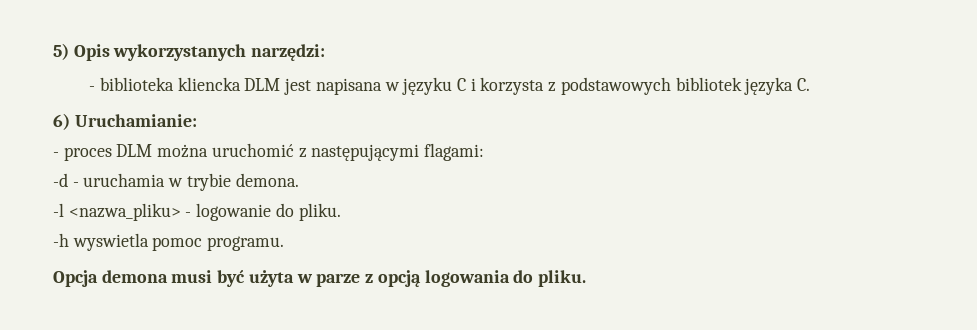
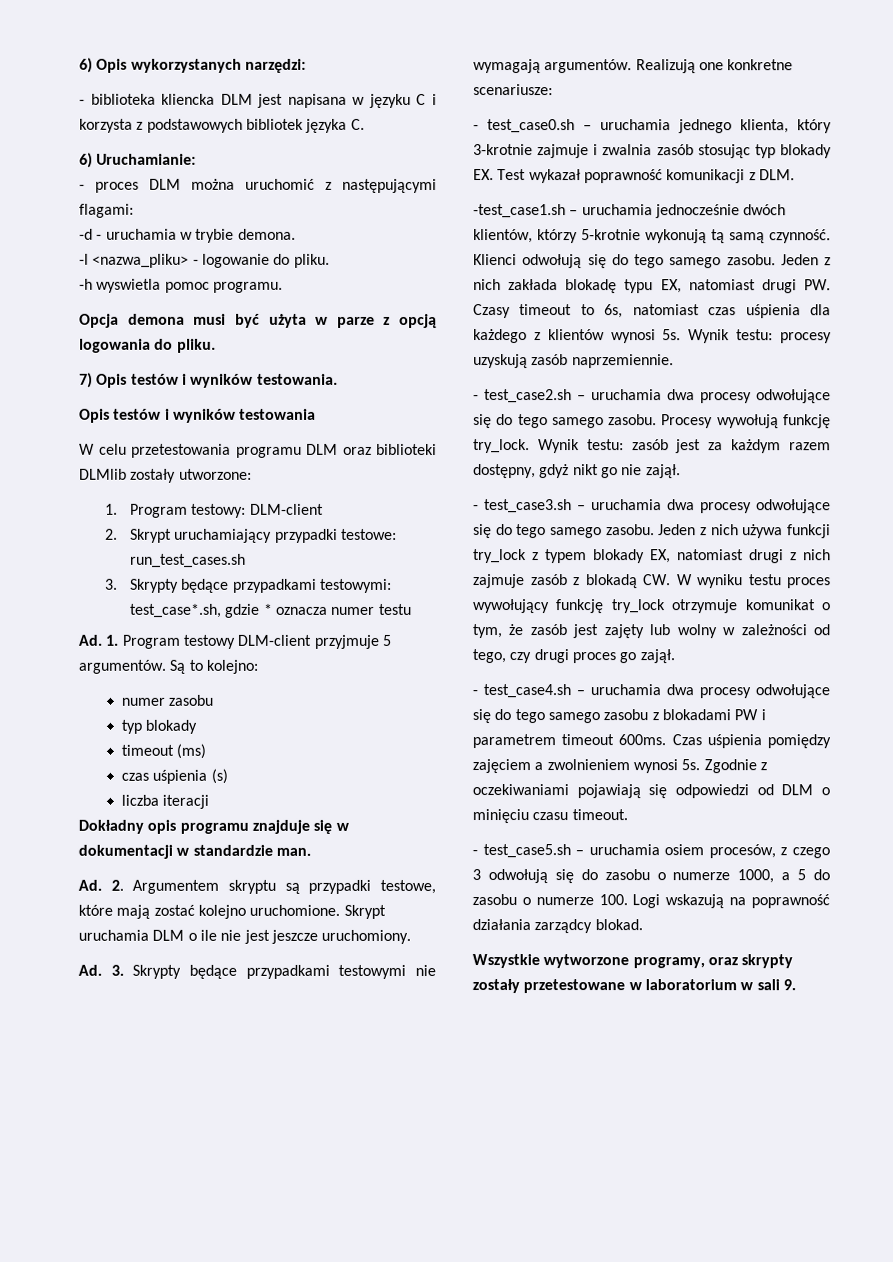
- 5) Opis wykorzystanych narzędzi:
+ 6) Opis wykorzystanych narzędzi:
+ 7) Opis testów i wyników testowania.
+ Opis testów i wyników testowania
+ W celu przetestowania programu DLM oraz biblioteki DLMlib zostały utworzone:
+ 1. Program testowy: DLM-client
+ 2. Skrypt uruchamiający przypadki testowe: run_test_cases.sh
+ 3. Skrypty będące przypadkami testowymi: test_case*.sh, gdzie * oznacza numer testu
+ Ad. 1. Program testowy DLM-client przyjmuje 5 argumentów. Są to kolejno:
+ numer zasobu
+ typ blokady
+ timeout (ms)
+ czas uśpienia (s)
+ liczba iteracji
+ Dokładny opis programu znajduje się w dokumentacji w standardzie man.
+ Ad. 2. Argumentem skryptu są przypadki testowe, które mają zostać kolejno uruchomione. Skrypt uruchamia DLM o ile nie jest jeszcze uruchomiony.
+ Ad. 3. Skrypty będące przypadkami testowymi nie wymagają argumentów. Realizują one konkretne scenariusze:
+ - test_case0.sh – uruchamia jednego klienta, który 3-krotnie zajmuje i zwalnia zasób stosując typ blokady EX. Test wykazał poprawność komunikacji z DLM.
+ -test_case1.sh – uruchamia jednocześnie dwóch klientów, którzy 5-krotnie wykonują tą samą czynność. Klienci odwołują się do tego samego zasobu. Jeden z nich zakłada blokadę typu EX, natomiast drugi PW. Czasy timeout to 6s, natomiast czas uśpienia dla każdego z klientów wynosi 5s. Wynik testu: procesy uzyskują zasób naprzemiennie.
+ - test_case2.sh – uruchamia dwa procesy odwołujące się do tego samego zasobu. Procesy wywołują funkcję try_lock. Wynik testu: zasób jest za każdym razem dostępny, gdyż nikt go nie zajął.
+ - test_case3.sh – uruchamia dwa procesy odwołujące się do tego samego zasobu. Jeden z nich używa funkcji try_lock z typem blokady EX, natomiast drugi z nich zajmuje zasób z blokadą CW. W wyniku testu proces wywołujący funkcję try_lock otrzymuje komunikat o tym, że zasób jest zajęty lub wolny w zależności od tego, czy drugi proces go zajął.
+ - test_case4.sh – uruchamia dwa procesy odwołujące się do tego samego zasobu z blokadami PW i parametrem timeout 600ms. Czas uśpienia pomiędzy zajęciem a zwolnieniem wynosi 5s. Zgodnie z oczekiwaniami pojawiają się odpowiedzi od DLM o minięciu czasu timeout.
+ - test_case5.sh – uruchamia osiem procesów, z czego 3 odwołują się do zasobu o numerze 1000, a 5 do zasobu o numerze 100. Logi wskazują na poprawność działania zarządcy blokad.
+ Wszystkie wytworzone programy, oraz skrypty zostały przetestowane w laboratorium w sali 9.

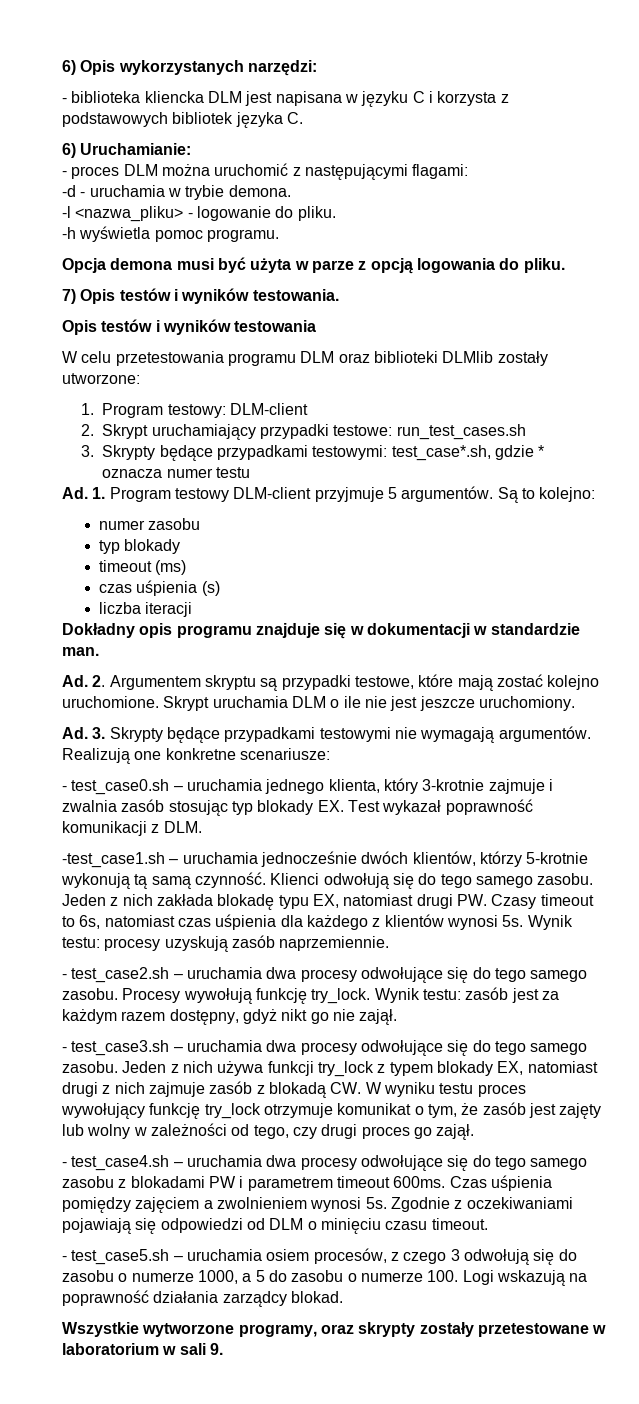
- -h wyswietla pomoc programu.
+ -h wyświetla pomoc programu.

